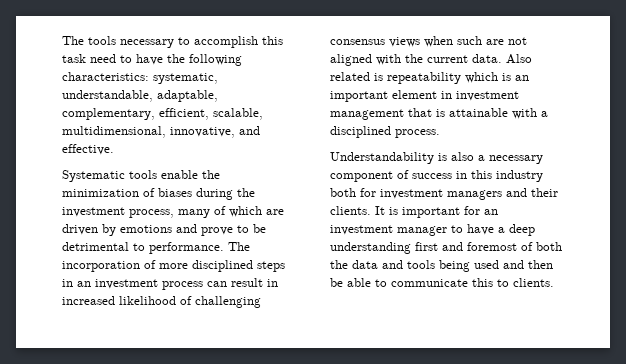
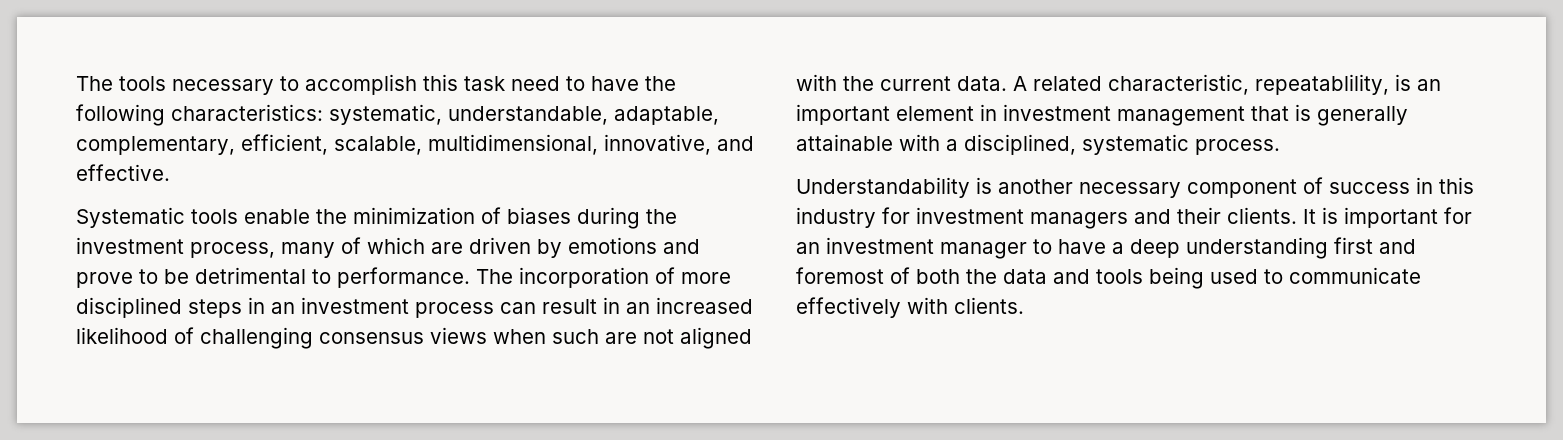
- The incorporation of more disciplined steps in an investment process can result in increased likelihood of challenging consensus views when such are not aligned with the current data.
+ The incorporation of more disciplined steps in an investment process can result in an increased likelihood of challenging consensus views when such are not aligned with the current data.
- Also related is repeatability which is an important element in investment management that is attainable with a disciplined process.
+ A related characteristic, repeatablility, is an important element in investment management that is generally attainable with a disciplined, systematic process.
- Understandability is also a necessary component of success in this industry both for investment managers and their clients.
+ Understandability is another necessary component of success in this industry for investment managers and their clients.
- It is important for an investment manager to have a deep understanding first and foremost of both the data and tools being used and then be able to communicate this to clients.
+ It is important for an investment manager to have a deep understanding first and foremost of both the data and tools being used to communicate effectively with clients.

